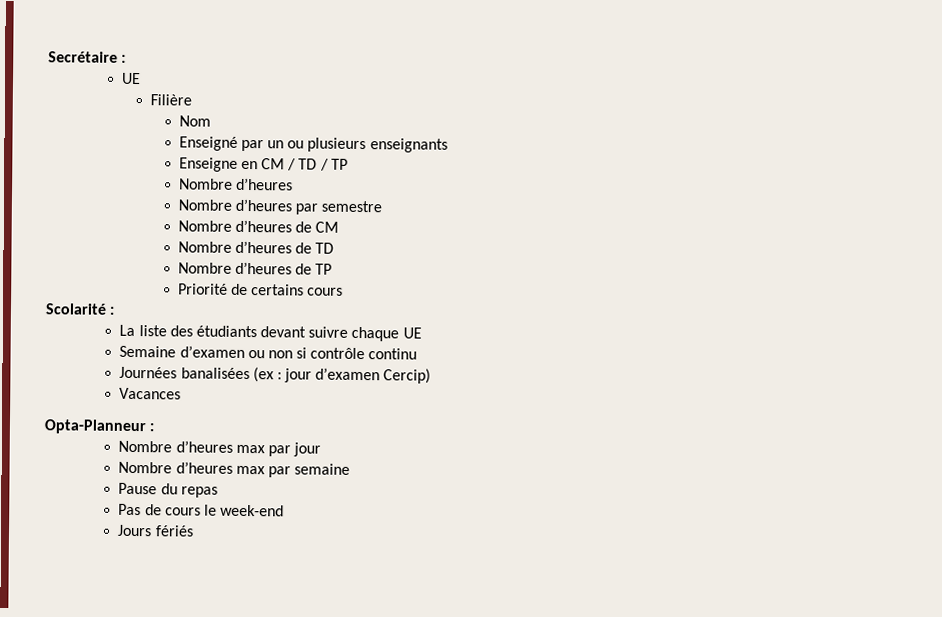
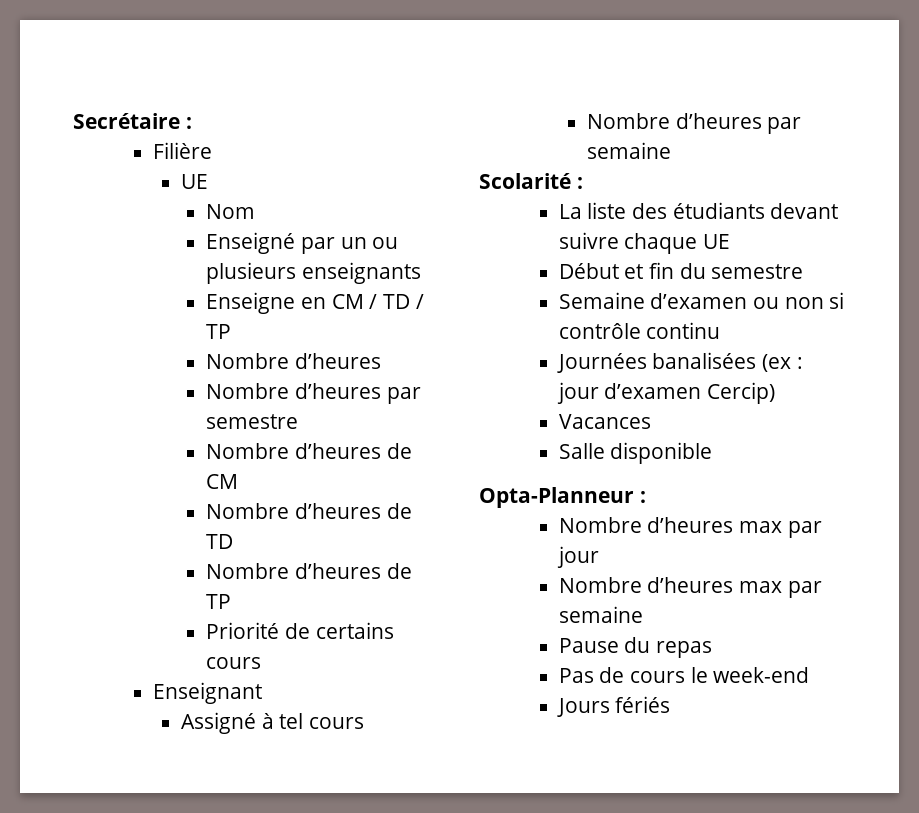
  Secrétaire :
+ Filière
  UE
- Filière
+ Enseignant
+ Assigné à tel cours
+ Nombre d’heures par semaine
+ Début et fin du semestre
+ Salle disponible

